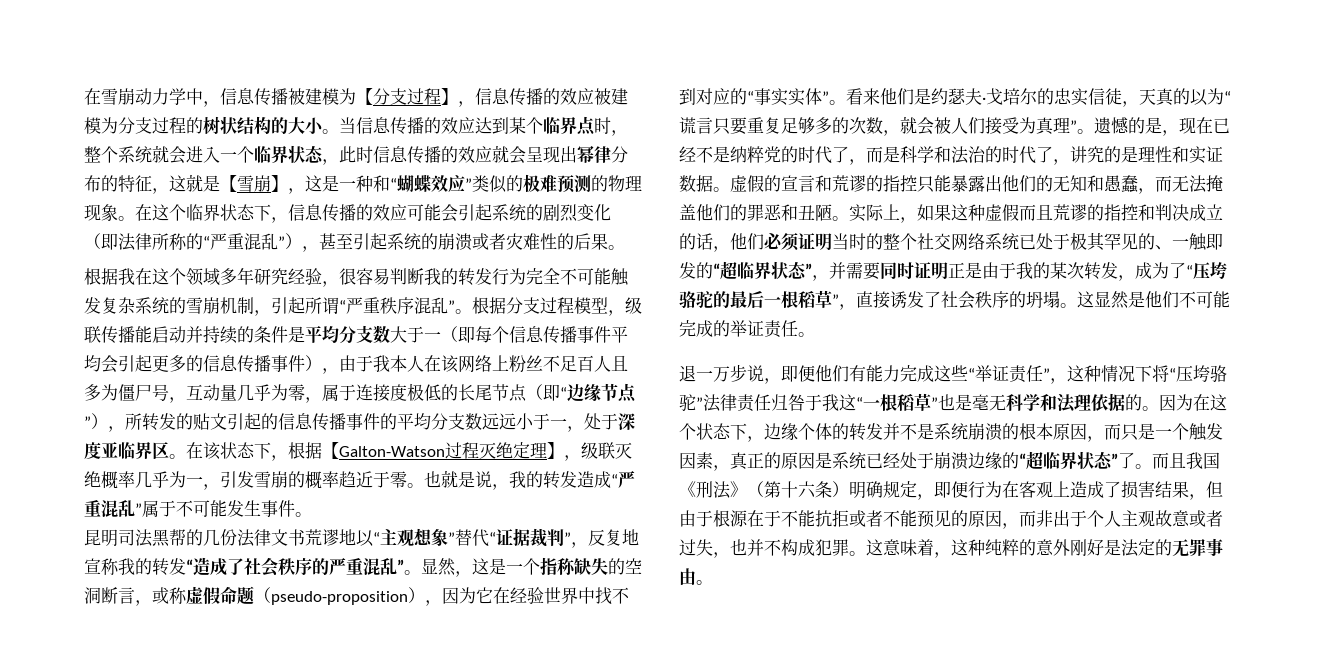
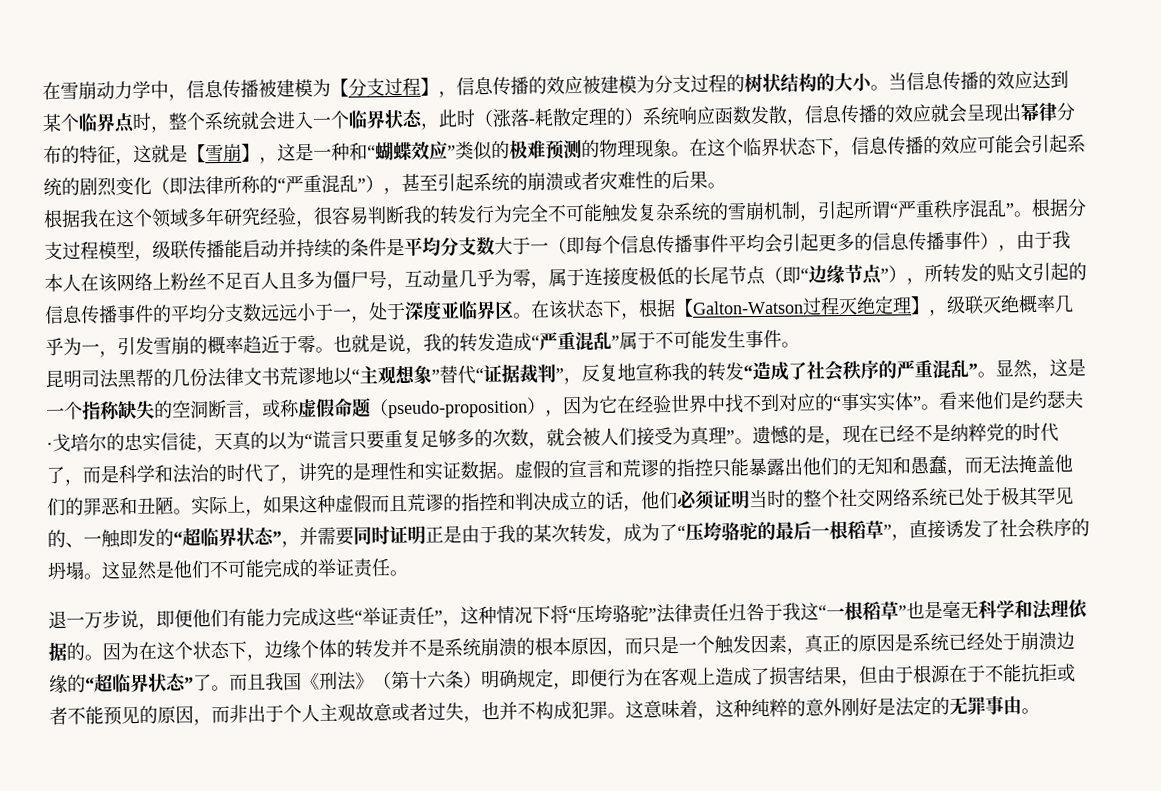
- 当信息传播的效应达到某个临界点时，整个系统就会进入一个临界状态，此时信息传播的效应就会呈现出幂律分布的特征，这就是【雪崩】，这是一种和“蝴蝶效应”类似的极难预测的物理现象。
+ 当信息传播的效应达到某个临界点时，整个系统就会进入一个临界状态，此时（涨落-耗散定理的）系统响应函数发散，信息传播的效应就会呈现出幂律分布的特征，这就是【雪崩】，这是一种和“蝴蝶效应”类似的极难预测的物理现象。

